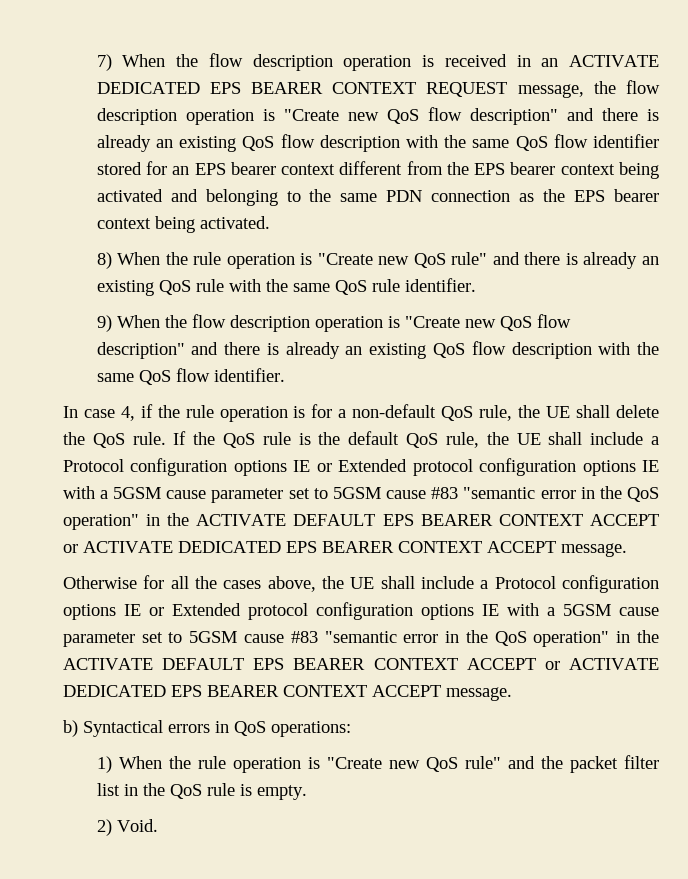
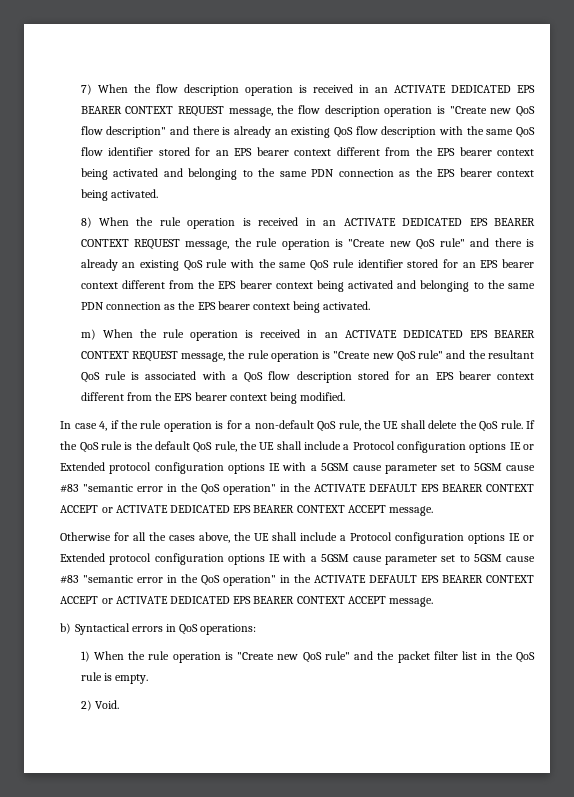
- 8) When the rule operation is "Create new QoS rule" and there is already an existing QoS rule with the same QoS rule identifier.
- 9) When the flow description operation is "Create new QoS flow description" and there is already an existing QoS flow description with the same QoS flow identifier.
+ 8) When the rule operation is received in an ACTIVATE DEDICATED EPS BEARER CONTEXT REQUEST message, the rule operation is "Create new QoS rule" and there is already an existing QoS rule with the same QoS rule identifier stored for an EPS bearer context different from the EPS bearer context being activated and belonging to the same PDN connection as the EPS bearer context being activated.
+ m) When the rule operation is received in an ACTIVATE DEDICATED EPS BEARER CONTEXT REQUEST message, the rule operation is "Create new QoS rule" and the resultant QoS rule is associated with a QoS flow description stored for an EPS bearer context different from the EPS bearer context being modified.

